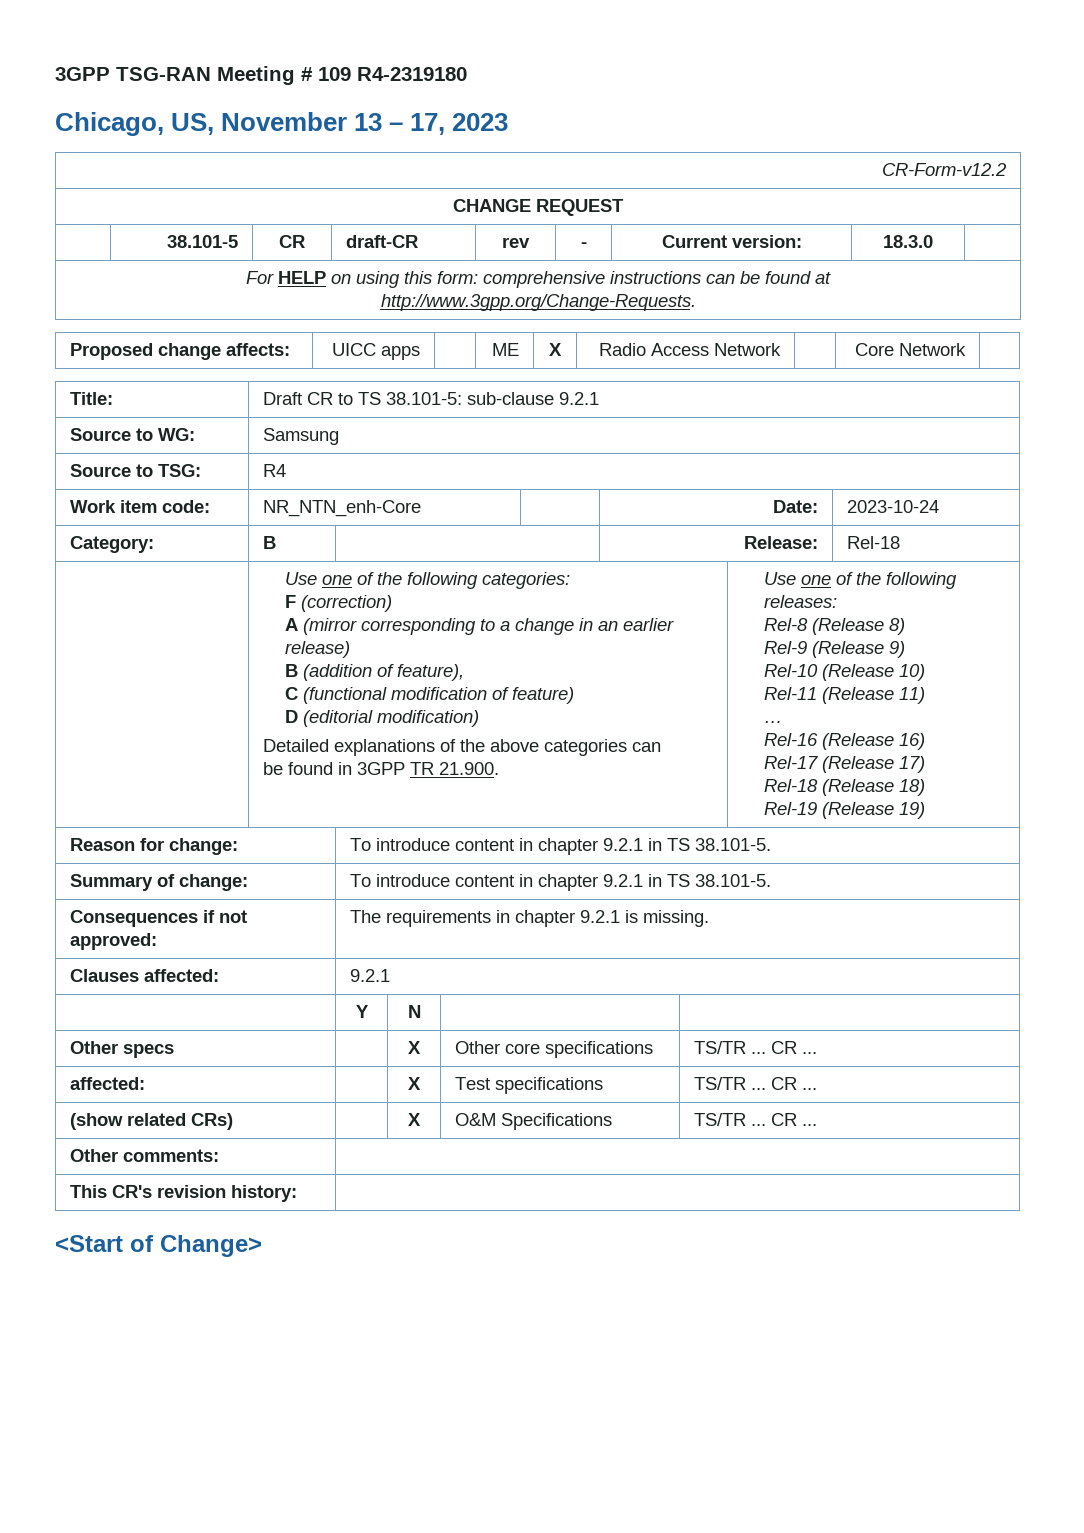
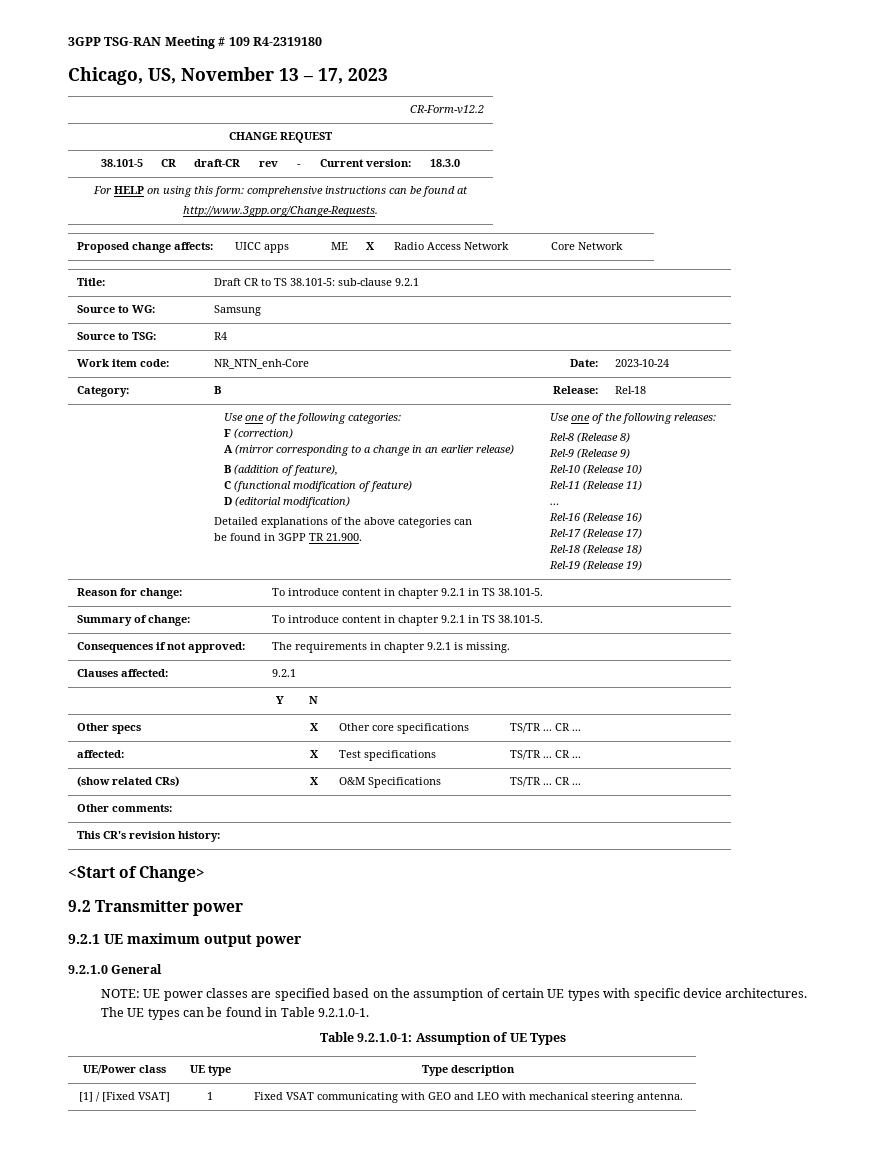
+ 9.2 Transmitter power
+ 9.2.1 UE maximum output power
+ 9.2.1.0 General
+ NOTE: UE power classes are specified based on the assumption of certain UE types with specific device architectures. The UE types can be found in Table 9.2.1.0-1.
+ Table 9.2.1.0-1: Assumption of UE Types
+ UE/Power class | UE type | Type description
+ [1] / [Fixed VSAT] | 1 | Fixed VSAT communicating with GEO and LEO with mechanical steering antenna.

